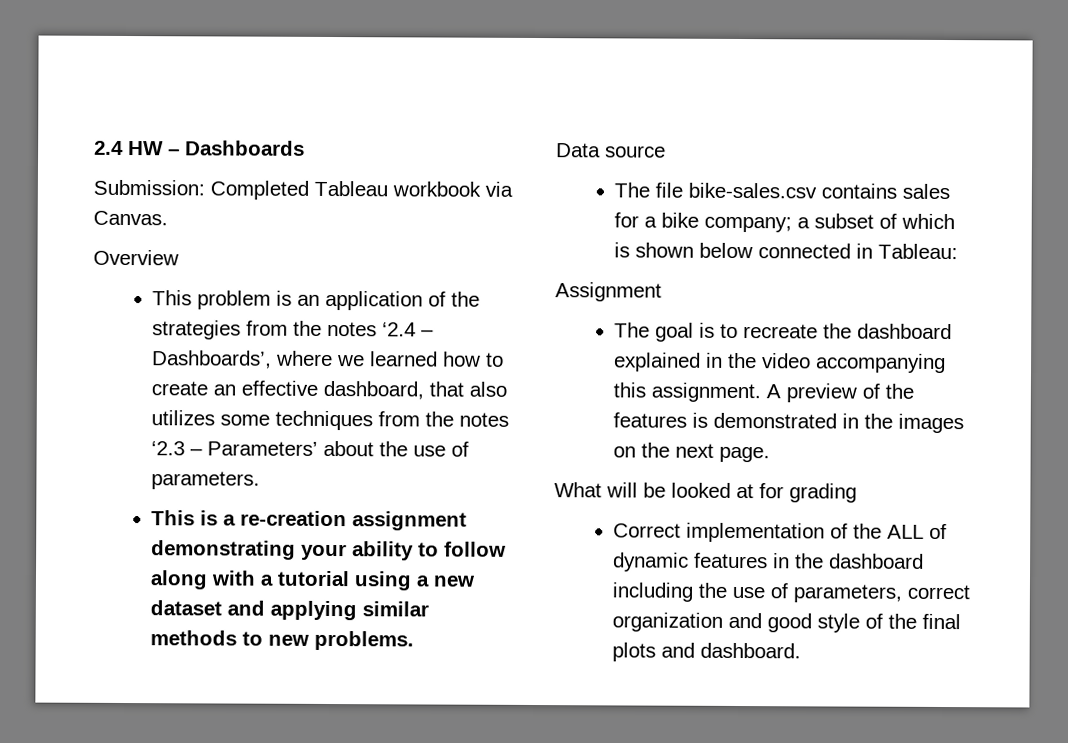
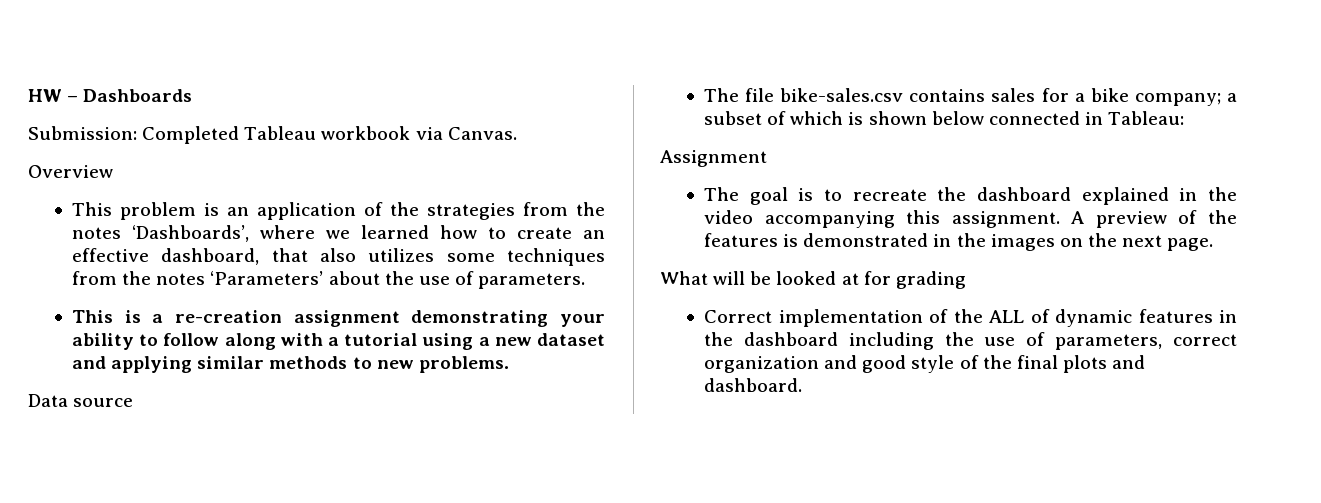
- 2.4 HW – Dashboards
+ HW – Dashboards
- This problem is an application of the strategies from the notes ‘2.4 – Dashboards’, where we learned how to create an effective dashboard, that also utilizes some techniques from the notes ‘2.3 – Parameters’ about the use of parameters.
+ This problem is an application of the strategies from the notes ‘Dashboards’, where we learned how to create an effective dashboard, that also utilizes some techniques from the notes ‘Parameters’ about the use of parameters.

